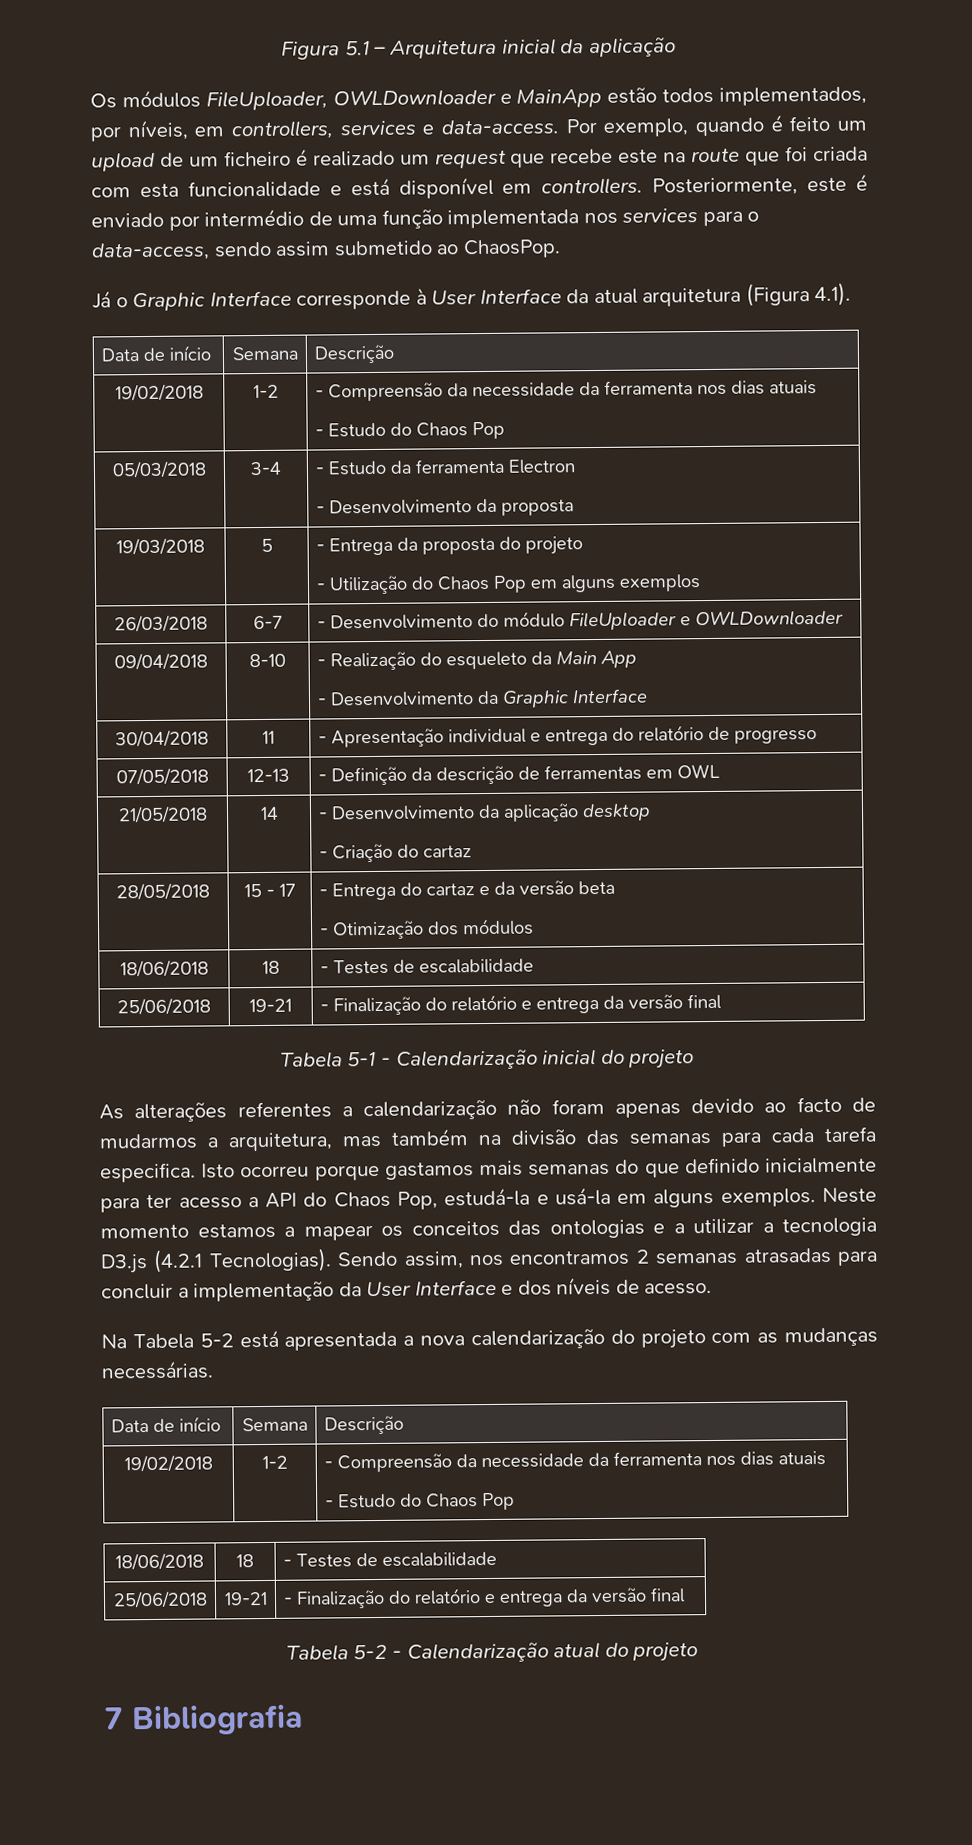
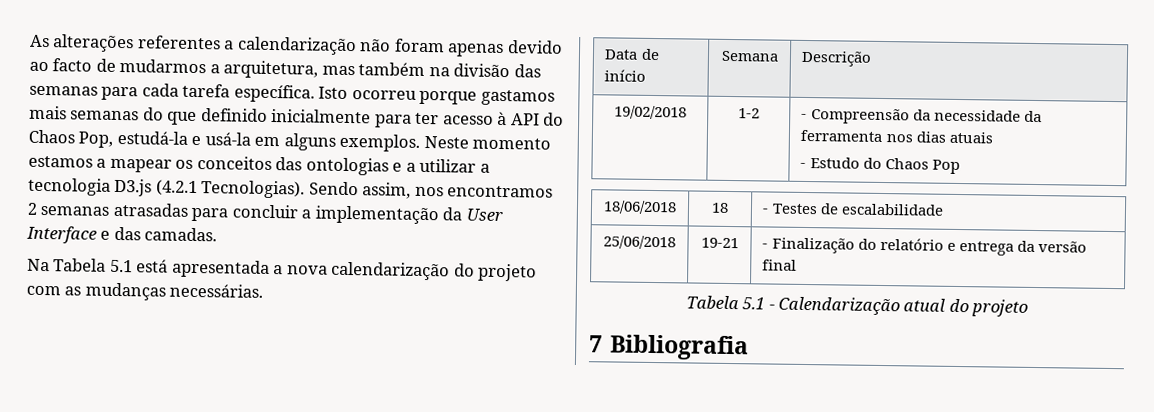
- Figura 5.1 – Arquitetura inicial da aplicação
- Os módulos FileUploader, OWLDownloader e MainApp estão todos implementados, por níveis, em controllers, services e data-access. Por exemplo, quando é feito um upload de um ficheiro é realizado um request que recebe este na route que foi criada com esta funcionalidade e está disponível em controllers. Posteriormente, este é enviado por intermédio de uma função implementada nos services para o data-access, sendo assim submetido ao ChaosPop.
- Já o Graphic Interface corresponde à User Interface da atual arquitetura (Figura 4.1).
- Data de início | Semana | Descrição
- 19/02/2018 | 1-2 | - Compreensão da necessidade da ferramenta nos dias atuais
- - Estudo do Chaos Pop
- 05/03/2018 | 3-4 | - Estudo da ferramenta Electron
- - Desenvolvimento da proposta
- 19/03/2018 | 5 | - Entrega da proposta do projeto
- - Utilização do Chaos Pop em alguns exemplos
- 26/03/2018 | 6-7 | - Desenvolvimento do módulo FileUploader e OWLDownloader
- 09/04/2018 | 8-10 | - Realização do esqueleto da Main App
- - Desenvolvimento da Graphic Interface
- 30/04/2018 | 11 | - Apresentação individual e entrega do relatório de progresso
- 07/05/2018 | 12-13 | - Definição da descrição de ferramentas em OWL
- 21/05/2018 | 14 | - Desenvolvimento da aplicação desktop
- - Criação do cartaz
- 28/05/2018 | 15 - 17 | - Entrega do cartaz e da versão beta
- - Otimização dos módulos
- 18/06/2018 | 18 | - Testes de escalabilidade
- 25/06/2018 | 19-21 | - Finalização do relatório e entrega da versão final
- Tabela 5-1 - Calendarização inicial do projeto
- As alterações referentes a calendarização não foram apenas devido ao facto de mudarmos a arquitetura, mas também na divisão das semanas para cada tarefa especifica.
+ As alterações referentes a calendarização não foram apenas devido ao facto de mudarmos a arquitetura, mas também na divisão das semanas para cada tarefa específica.
- Isto ocorreu porque gastamos mais semanas do que definido inicialmente para ter acesso a API do Chaos Pop, estudá-la e usá-la em alguns exemplos.
+ Isto ocorreu porque gastamos mais semanas do que definido inicialmente para ter acesso à API do Chaos Pop, estudá-la e usá-la em alguns exemplos.
- Sendo assim, nos encontramos 2 semanas atrasadas para concluir a implementação da User Interface e dos níveis de acesso.
+ Sendo assim, nos encontramos 2 semanas atrasadas para concluir a implementação da User Interface e das camadas.
- Na Tabela 5-2 está apresentada a nova calendarização do projeto com as mudanças necessárias.
+ Na Tabela 5.1 está apresentada a nova calendarização do projeto com as mudanças necessárias.
- Tabela 5-2 - Calendarização atual do projeto
+ Tabela 5.1 - Calendarização atual do projeto

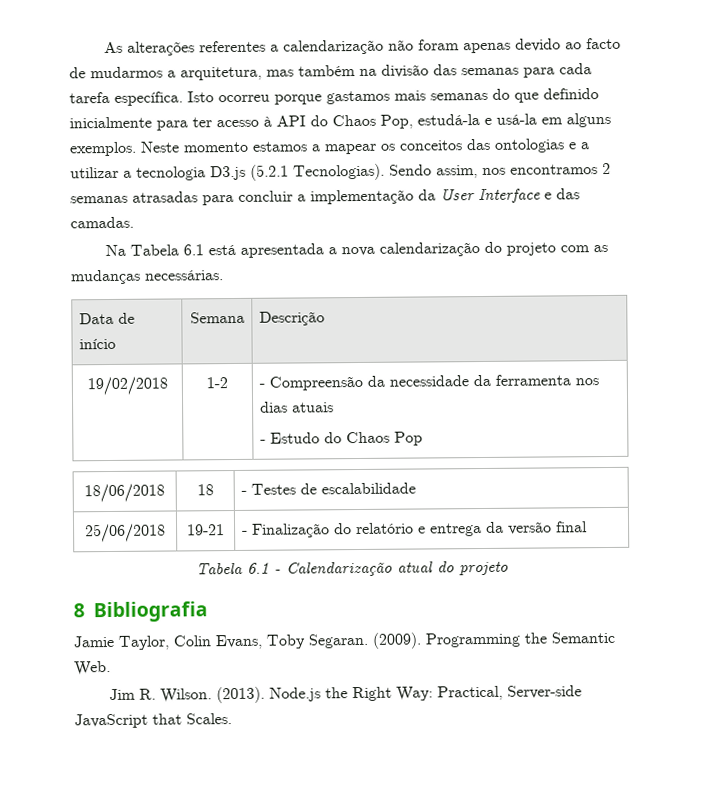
- Neste momento estamos a mapear os conceitos das ontologias e a utilizar a tecnologia D3.js (4.2.1 Tecnologias).
+ Neste momento estamos a mapear os conceitos das ontologias e a utilizar a tecnologia D3.js (5.2.1 Tecnologias).
- Na Tabela 5.1 está apresentada a nova calendarização do projeto com as mudanças necessárias.
+ Na Tabela 6.1 está apresentada a nova calendarização do projeto com as mudanças necessárias.
- Tabela 5.1 - Calendarização atual do projeto
+ Tabela 6.1 - Calendarização atual do projeto
- 7 Bibliografia
+ 8 Bibliografia
+ Jamie Taylor, Colin Evans, Toby Segaran. (2009). Programming the Semantic Web.
+ Jim R. Wilson. (2013). Node.js the Right Way: Practical, Server-side JavaScript that Scales.

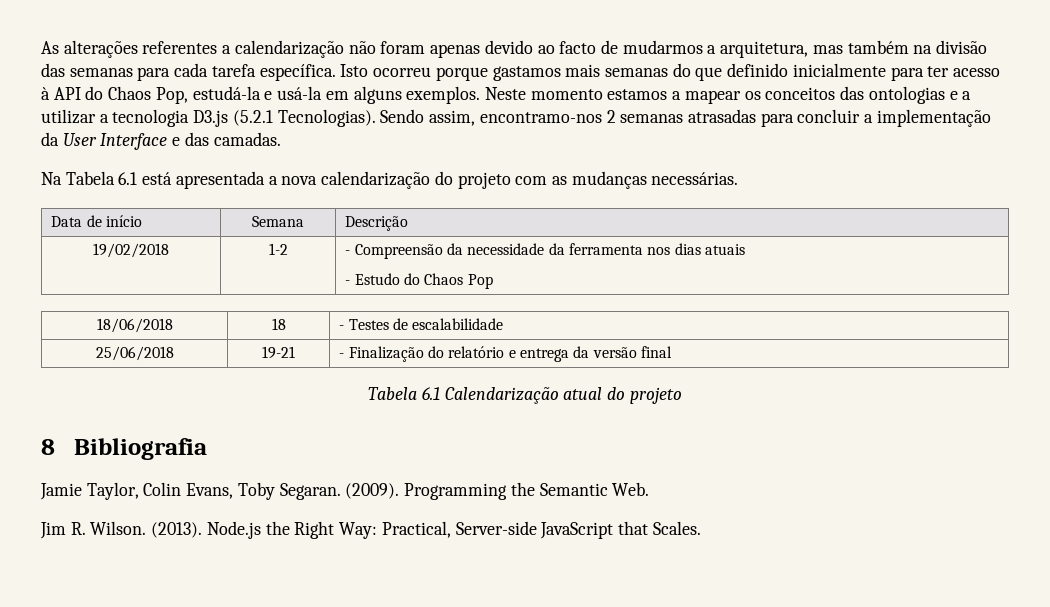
- Sendo assim, nos encontramos 2 semanas atrasadas para concluir a implementação da User Interface e das camadas.
+ Sendo assim, encontramo-nos 2 semanas atrasadas para concluir a implementação da User Interface e das camadas.
- Tabela 6.1 - Calendarização atual do projeto
+ Tabela 6.1 Calendarização atual do projeto

